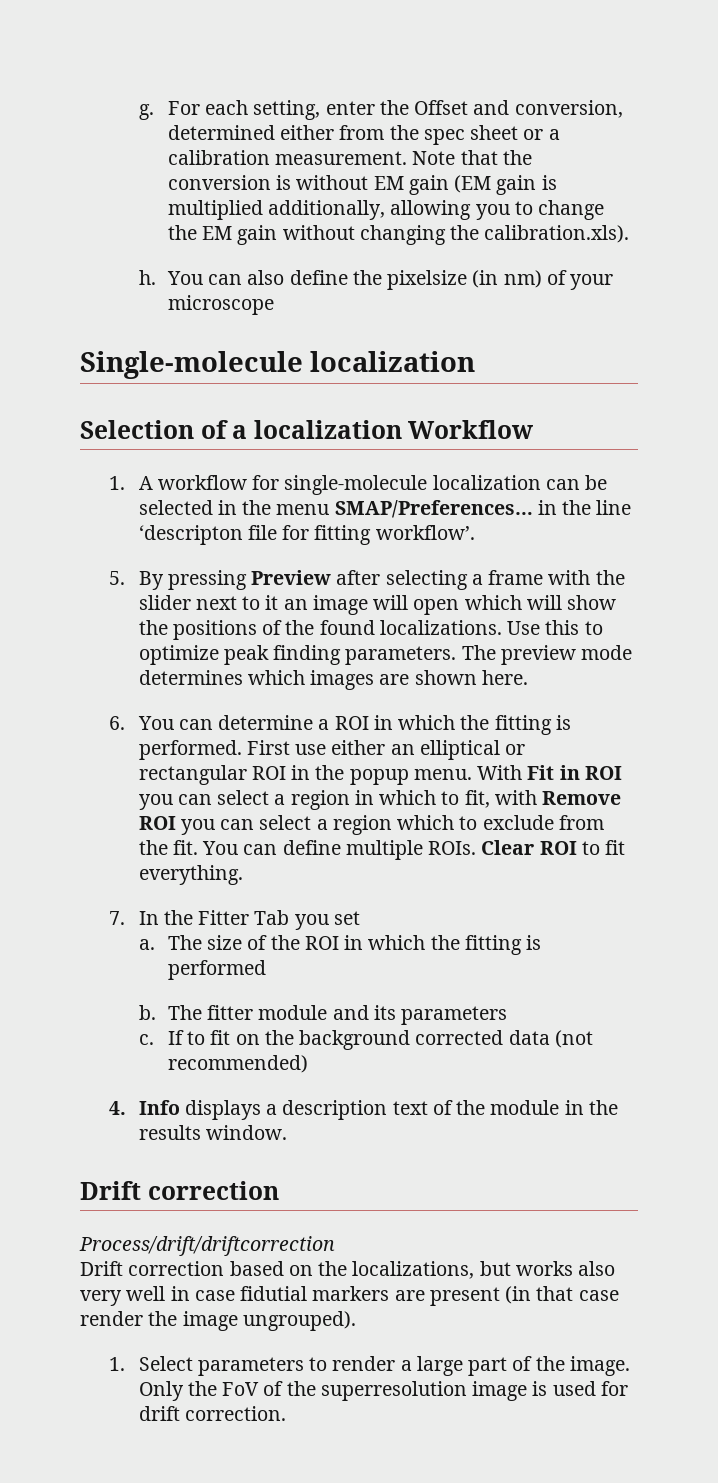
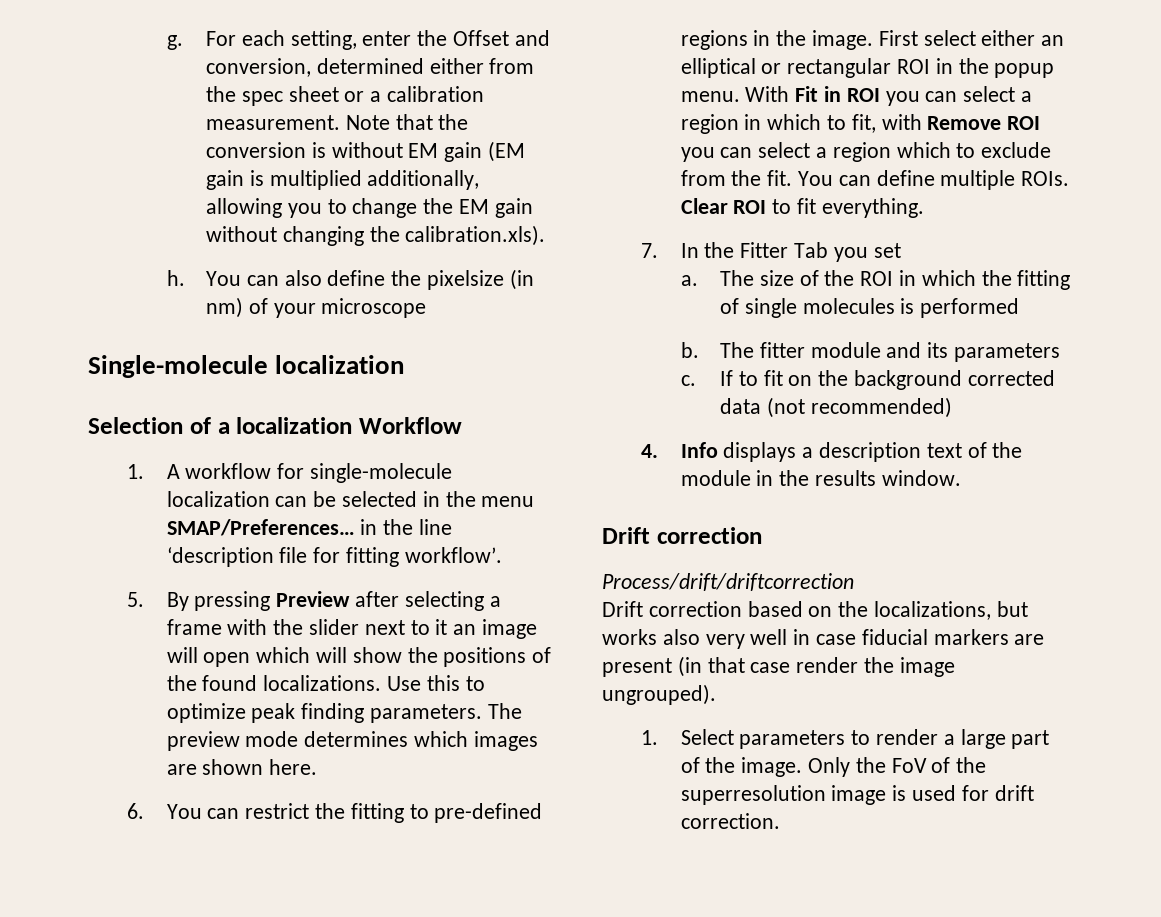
- 1. A workflow for single-molecule localization can be selected in the menu SMAP/Preferences… in the line ‘descripton file for fitting workflow’.
+ 1. A workflow for single-molecule localization can be selected in the menu SMAP/Preferences… in the line ‘description file for fitting workflow’.
- 6. You can determine a ROI in which the fitting is performed. First use either an elliptical or rectangular ROI in the popup menu.
+ 6. You can restrict the fitting to pre-defined regions in the image. First select either an elliptical or rectangular ROI in the popup menu.
- The size of the ROI in which the fitting is performed
+ The size of the ROI in which the fitting of single molecules is performed
- Drift correction based on the localizations, but works also very well in case fidutial markers are present (in that case render the image ungrouped).
+ Drift correction based on the localizations, but works also very well in case fiducial markers are present (in that case render the image ungrouped).

